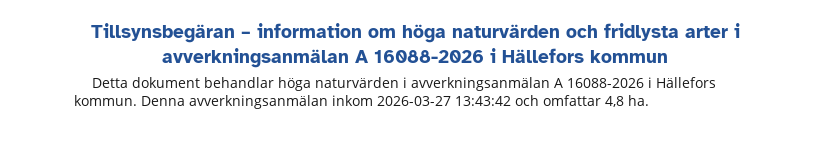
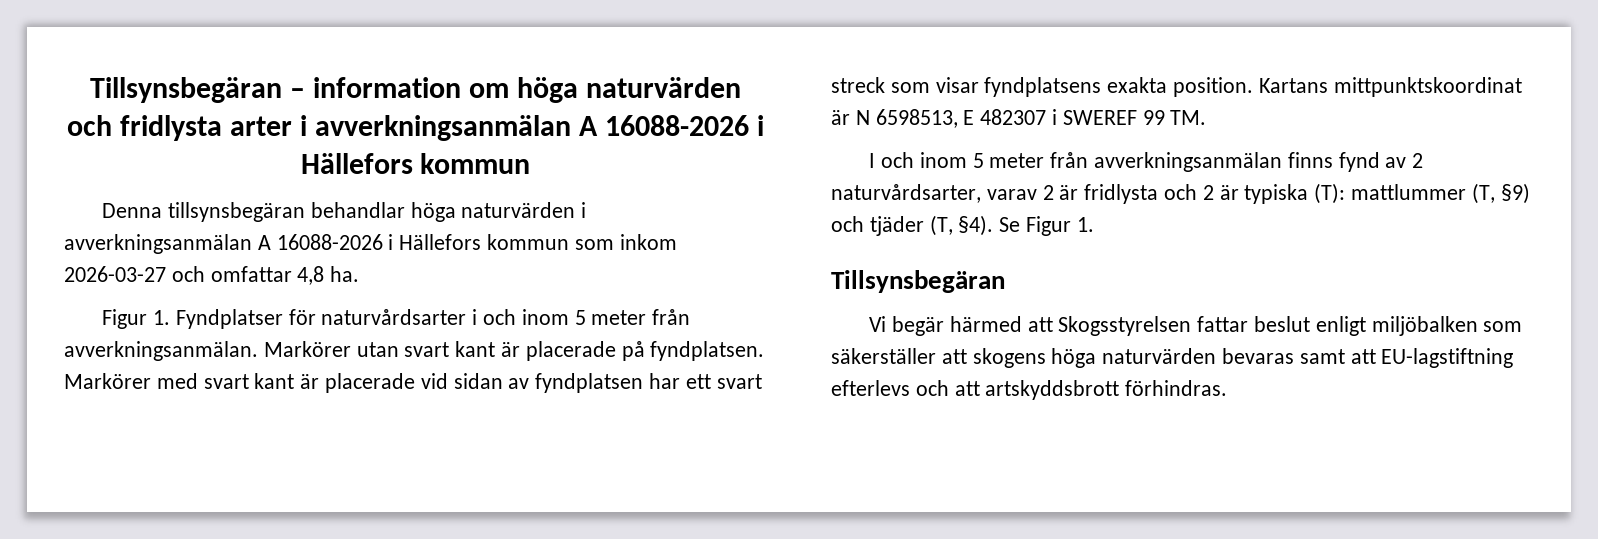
- Detta dokument behandlar höga naturvärden i avverkningsanmälan A 16088-2026 i Hällefors kommun. Denna avverkningsanmälan inkom 2026-03-27 13:43:42 och omfattar 4,8 ha.
+ Denna tillsynsbegäran behandlar höga naturvärden i avverkningsanmälan A 16088-2026 i Hällefors kommun som inkom 2026-03-27 och omfattar 4,8 ha.
+ Figur 1. Fyndplatser för naturvårdsarter i och inom 5 meter från avverkningsanmälan. Markörer utan svart kant är placerade på fyndplatsen. Markörer med svart kant är placerade vid sidan av fyndplatsen har ett svart streck som visar fyndplatsens exakta position. Kartans mittpunktskoordinat är N 6598513, E 482307 i SWEREF 99 TM.
+ I och inom 5 meter från avverkningsanmälan finns fynd av 2 naturvårdsarter, varav 2 är fridlysta och 2 är typiska (T): mattlummer (T, §9) och tjäder (T, §4). Se Figur 1.
+ Tillsynsbegäran
+ Vi begär härmed att Skogsstyrelsen fattar beslut enligt miljöbalken som säkerställer att skogens höga naturvärden bevaras samt att EU-lagstiftning efterlevs och att artskyddsbrott förhindras.

